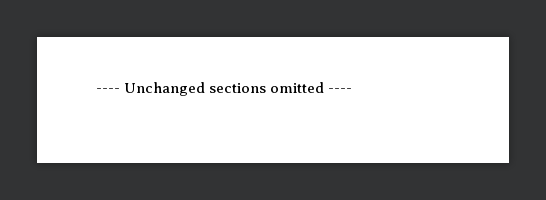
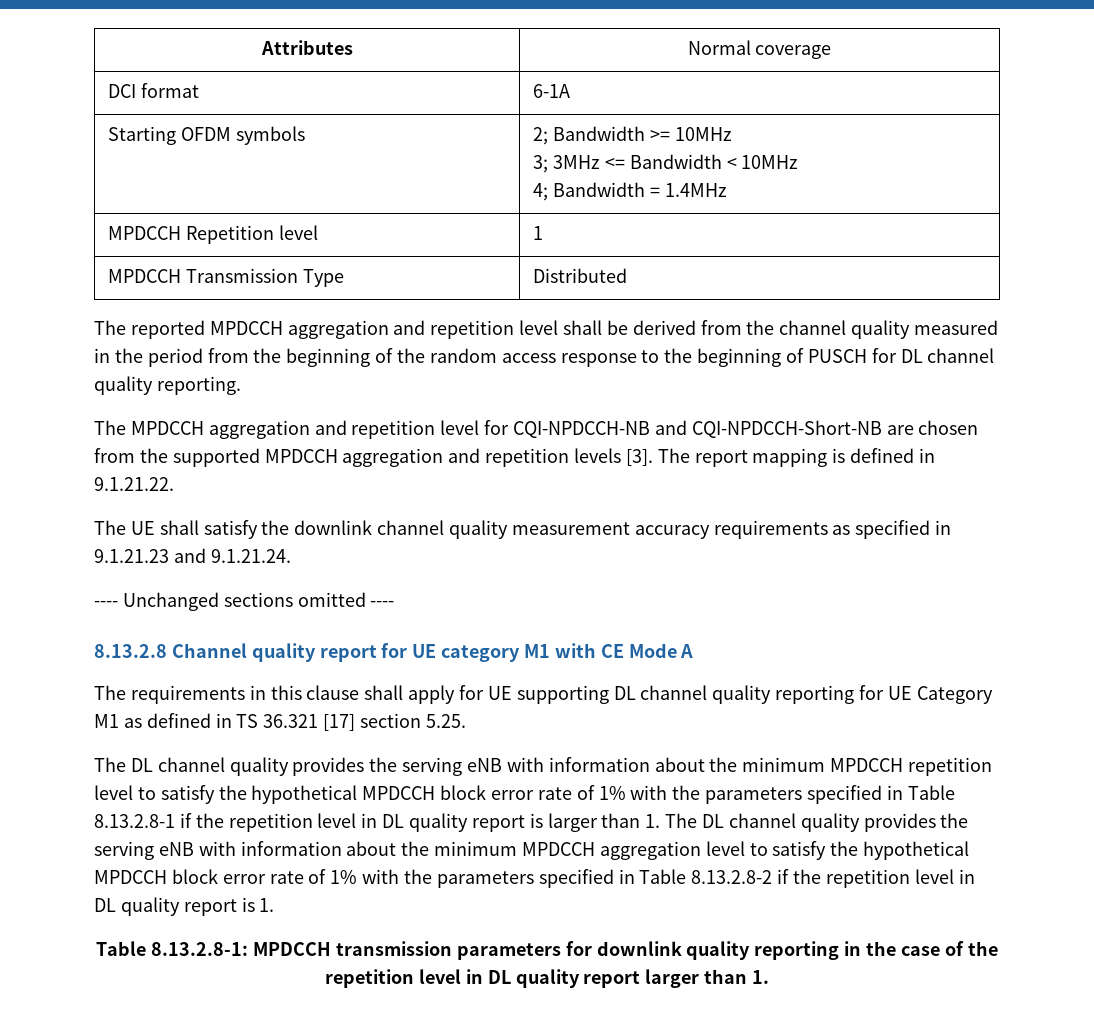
+ Attributes | Normal coverage
+ DCI format | 6-1A
+ Starting OFDM symbols | 2; Bandwidth >= 10MHz
+ 3; 3MHz <= Bandwidth < 10MHz
+ 4; Bandwidth = 1.4MHz
+ MPDCCH Repetition level | 1
+ MPDCCH Transmission Type | Distributed
+ The reported MPDCCH aggregation and repetition level shall be derived from the channel quality measured in the period from the beginning of the random access response to the beginning of PUSCH for DL channel quality reporting.
+ The MPDCCH aggregation and repetition level for CQI-NPDCCH-NB and CQI-NPDCCH-Short-NB are chosen from the supported MPDCCH aggregation and repetition levels [3]. The report mapping is defined in 9.1.21.22.
+ The UE shall satisfy the downlink channel quality measurement accuracy requirements as specified in 9.1.21.23 and 9.1.21.24.
+ 8.13.2.8 Channel quality report for UE category M1 with CE Mode A
+ The requirements in this clause shall apply for UE supporting DL channel quality reporting for UE Category M1 as defined in TS 36.321 [17] section 5.25.
+ The DL channel quality provides the serving eNB with information about the minimum MPDCCH repetition level to satisfy the hypothetical MPDCCH block error rate of 1% with the parameters specified in Table 8.13.2.8-1 if the repetition level in DL quality report is larger than 1. The DL channel quality provides the serving eNB with information about the minimum MPDCCH aggregation level to satisfy the hypothetical MPDCCH block error rate of 1% with the parameters specified in Table 8.13.2.8-2 if the repetition level in DL quality report is 1.
+ Table 8.13.2.8-1: MPDCCH transmission parameters for downlink quality reporting in the case of the repetition level in DL quality report larger than 1.

